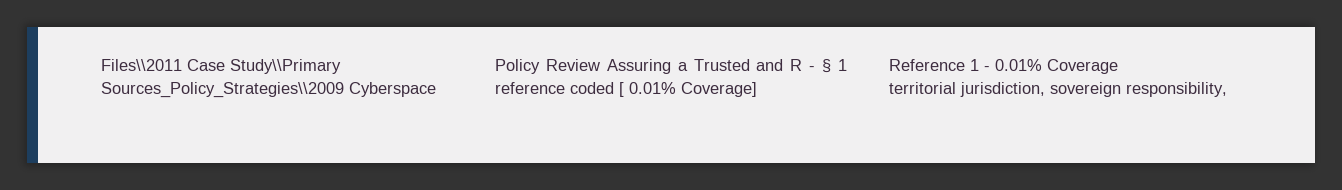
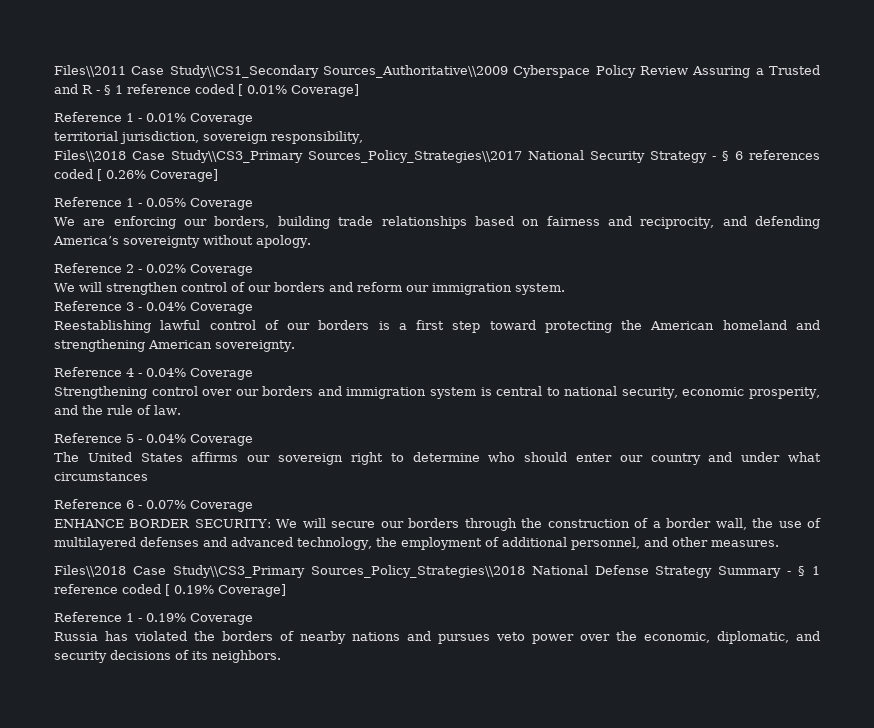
- Files\\2011 Case Study\\Primary Sources_Policy_Strategies\\2009 Cyberspace Policy Review Assuring a Trusted and R - § 1 reference coded [ 0.01% Coverage]
+ Files\\2011 Case Study\\CS1_Secondary Sources_Authoritative\\2009 Cyberspace Policy Review Assuring a Trusted and R - § 1 reference coded [ 0.01% Coverage]
+ Files\\2018 Case Study\\CS3_Primary Sources_Policy_Strategies\\2017 National Security Strategy - § 6 references coded [ 0.26% Coverage]
+ Reference 1 - 0.05% Coverage
+ We are enforcing our borders, building trade relationships based on fairness and reciprocity, and defending America’s sovereignty without apology.
+ Reference 2 - 0.02% Coverage
+ We will strengthen control of our borders and reform our immigration system.
+ Reference 3 - 0.04% Coverage
+ Reestablishing lawful control of our borders is a first step toward protecting the American homeland and strengthening American sovereignty.
+ Reference 4 - 0.04% Coverage
+ Strengthening control over our borders and immigration system is central to national security, economic prosperity, and the rule of law.
+ Reference 5 - 0.04% Coverage
+ The United States affirms our sovereign right to determine who should enter our country and under what circumstances
+ Reference 6 - 0.07% Coverage
+ ENHANCE BORDER SECURITY: We will secure our borders through the construction of a border wall, the use of multilayered defenses and advanced technology, the employment of additional personnel, and other measures.
+ Files\\2018 Case Study\\CS3_Primary Sources_Policy_Strategies\\2018 National Defense Strategy Summary - § 1 reference coded [ 0.19% Coverage]
+ Reference 1 - 0.19% Coverage
+ Russia has violated the borders of nearby nations and pursues veto power over the economic, diplomatic, and security decisions of its neighbors.

